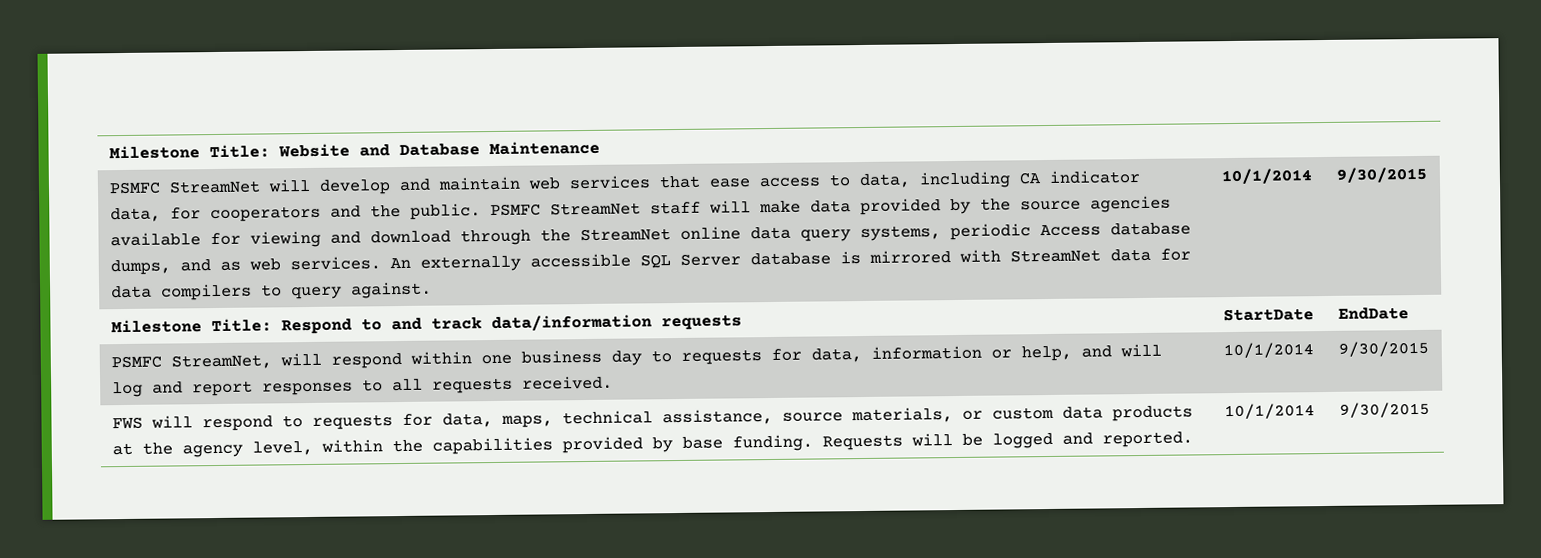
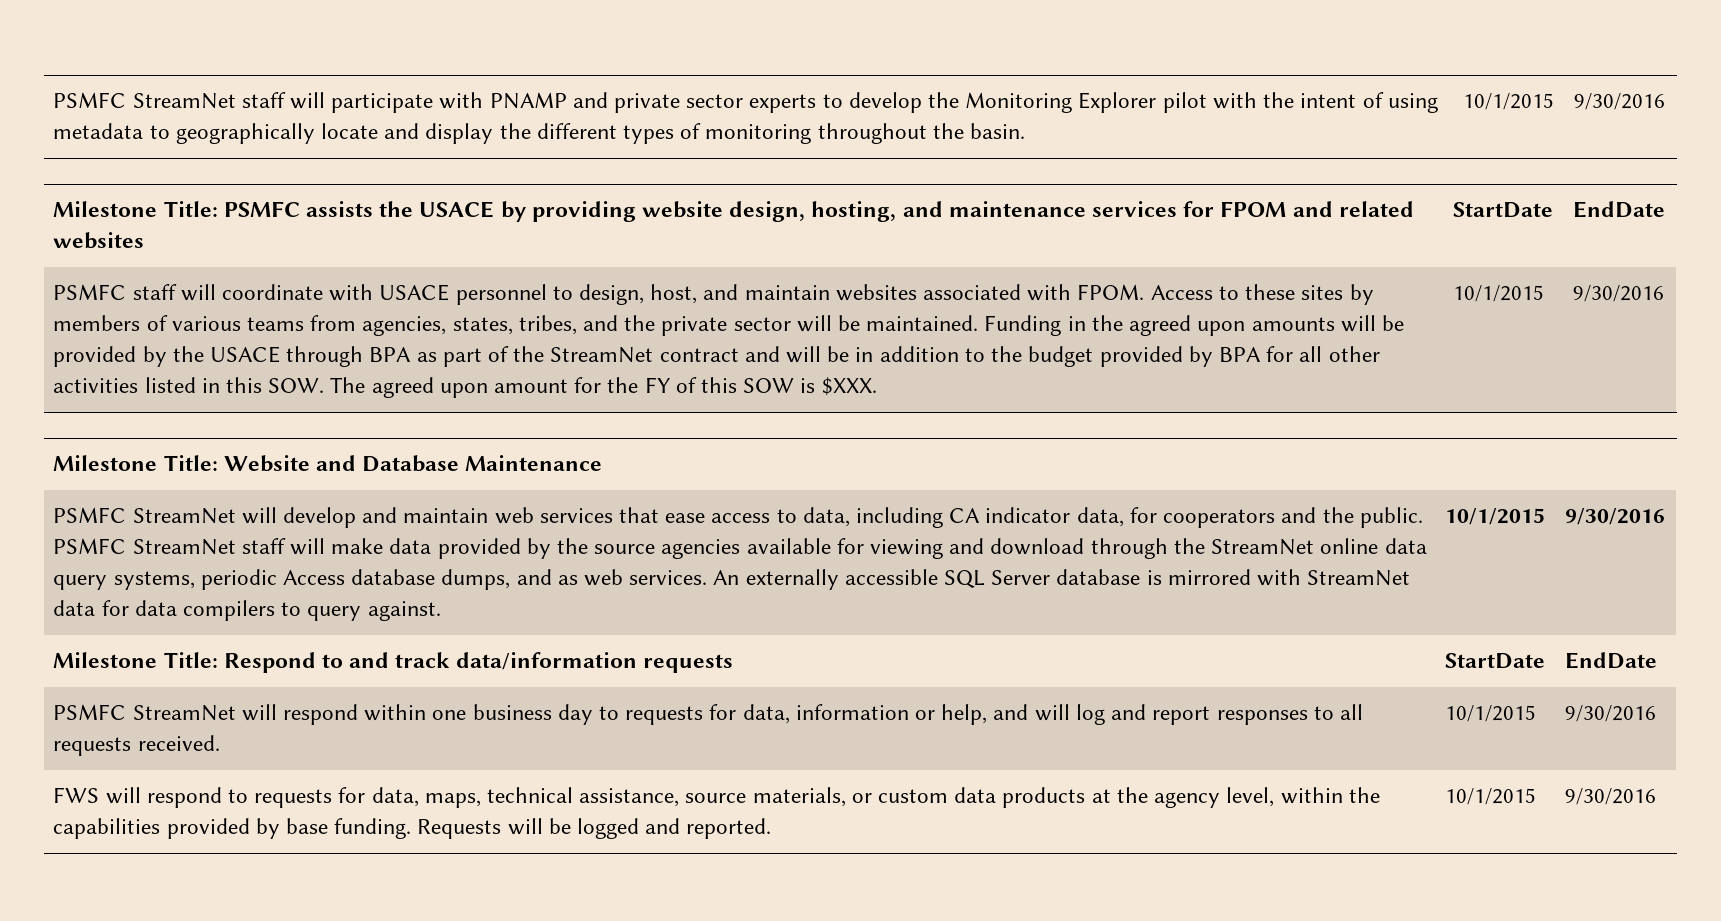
+ PSMFC StreamNet staff will participate with PNAMP and private sector experts to develop the Monitoring Explorer pilot with the intent of using metadata to geographically locate and display the different types of monitoring throughout the basin. | 10/1/2015 | 9/30/2016
+ Milestone Title: PSMFC assists the USACE by providing website design, hosting, and maintenance services for FPOM and related websites | StartDate | EndDate
+ PSMFC staff will coordinate with USACE personnel to design, host, and maintain websites associated with FPOM. Access to these sites by members of various teams from agencies, states, tribes, and the private sector will be maintained. Funding in the agreed upon amounts will be provided by the USACE through BPA as part of the StreamNet contract and will be in addition to the budget provided by BPA for all other activities listed in this SOW. The agreed upon amount for the FY of this SOW is $XXX. | 10/1/2015 | 9/30/2016
- An externally accessible SQL Server database is mirrored with StreamNet data for data compilers to query against. | 10/1/2014 | 9/30/2015
+ An externally accessible SQL Server database is mirrored with StreamNet data for data compilers to query against. | 10/1/2015 | 9/30/2016
- PSMFC StreamNet, will respond within one business day to requests for data, information or help, and will log and report responses to all requests received. | 10/1/2014 | 9/30/2015
+ PSMFC StreamNet will respond within one business day to requests for data, information or help, and will log and report responses to all requests received. | 10/1/2015 | 9/30/2016
- FWS will respond to requests for data, maps, technical assistance, source materials, or custom data products at the agency level, within the capabilities provided by base funding. Requests will be logged and reported. | 10/1/2014 | 9/30/2015
+ FWS will respond to requests for data, maps, technical assistance, source materials, or custom data products at the agency level, within the capabilities provided by base funding. Requests will be logged and reported. | 10/1/2015 | 9/30/2016

